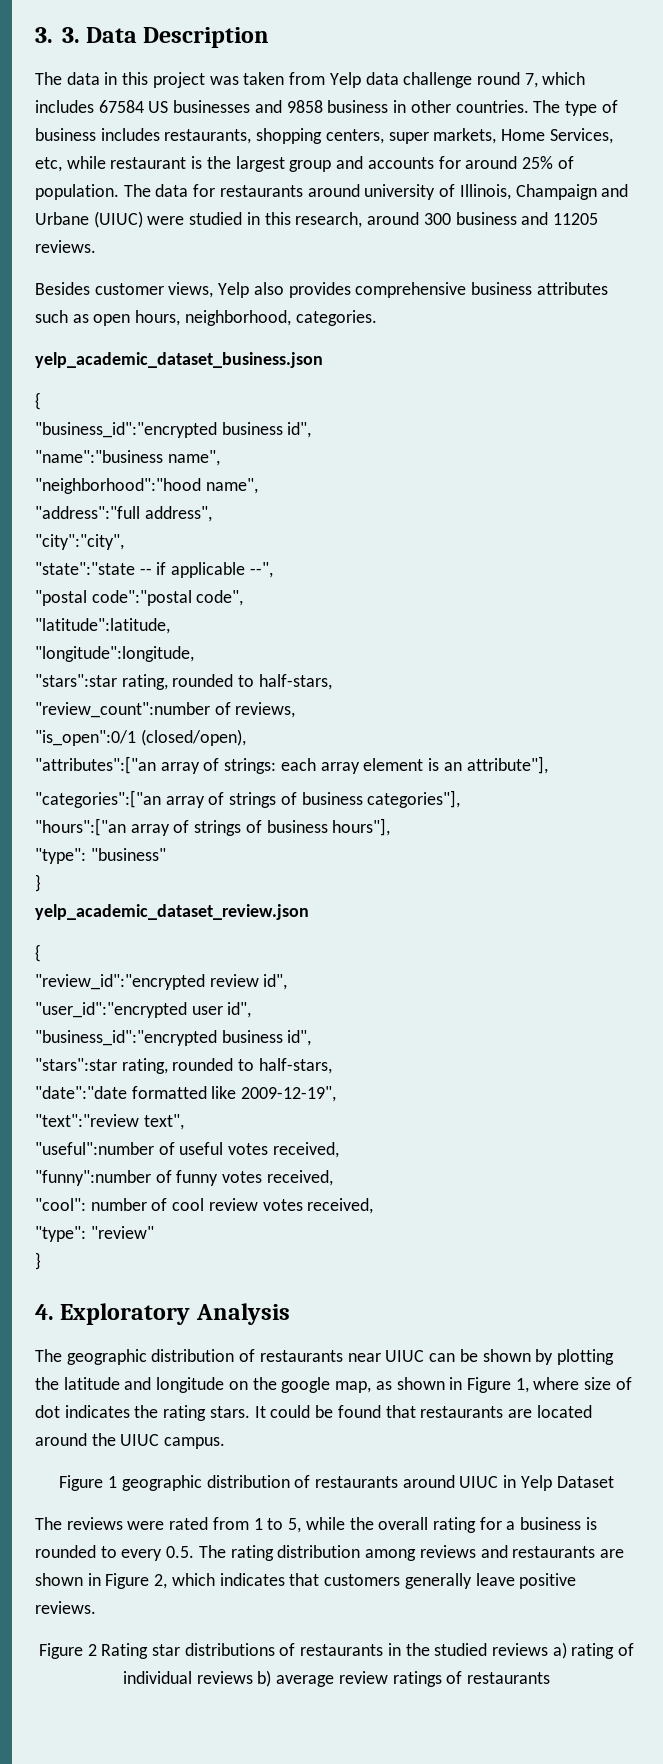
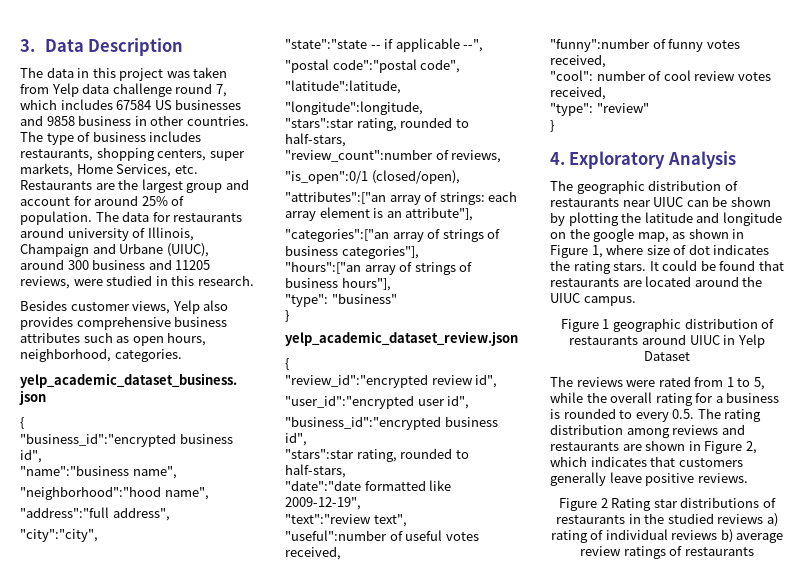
- 3. 3. Data Description
+ 3. Data Description
- The type of business includes restaurants, shopping centers, super markets, Home Services, etc, while restaurant is the largest group and accounts for around 25% of population.
+ The type of business includes restaurants, shopping centers, super markets, Home Services, etc. Restaurants are the largest group and account for around 25% of population.
- The data for restaurants around university of Illinois, Champaign and Urbane (UIUC) were studied in this research, around 300 business and 11205 reviews.
+ The data for restaurants around university of Illinois, Champaign and Urbane (UIUC), around 300 business and 11205 reviews, were studied in this research.

